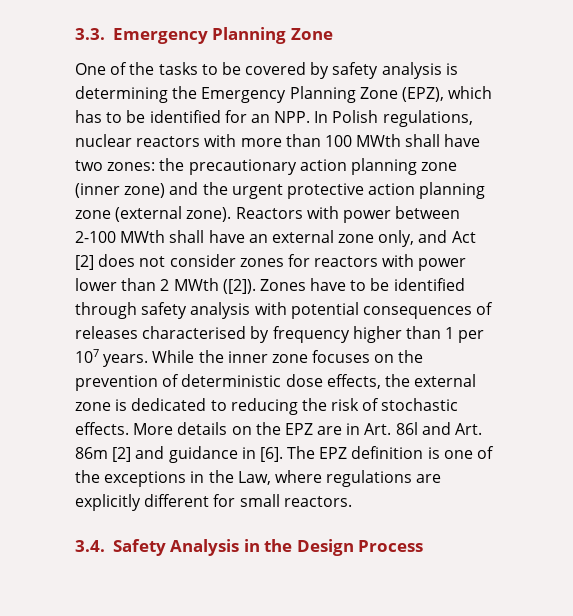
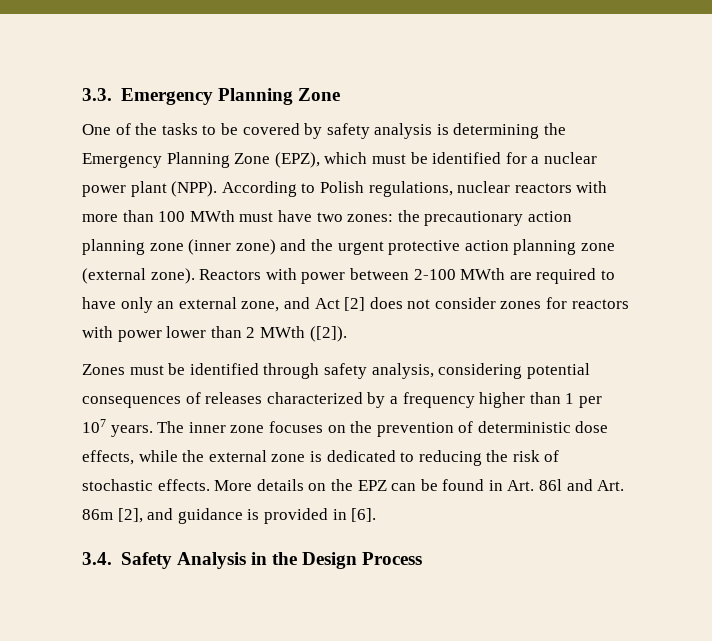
- One of the tasks to be covered by safety analysis is determining the Emergency Planning Zone (EPZ), which has to be identified for an NPP. In Polish regulations, nuclear reactors with more than 100 MWth shall have two zones: the precautionary action planning zone (inner zone) and the urgent protective action planning zone (external zone).
+ One of the tasks to be covered by safety analysis is determining the Emergency Planning Zone (EPZ), which must be identified for a nuclear power plant (NPP). According to Polish regulations, nuclear reactors with more than 100 MWth must have two zones: the precautionary action planning zone (inner zone) and the urgent protective action planning zone (external zone).
- Reactors with power between 2-100 MWth shall have an external zone only, and Act [2] does not consider zones for reactors with power lower than 2 MWth ([2]). Zones have to be identified through safety analysis with potential consequences of releases characterised by frequency higher than 1 per 107 years.
+ Reactors with power between 2-100 MWth are required to have only an external zone, and Act [2] does not consider zones for reactors with power lower than 2 MWth ([2]).
+ Zones must be identified through safety analysis, considering potential consequences of releases characterized by a frequency higher than 1 per 107 years.
- While the inner zone focuses on the prevention of deterministic dose effects, the external zone is dedicated to reducing the risk of stochastic effects.
+ The inner zone focuses on the prevention of deterministic dose effects, while the external zone is dedicated to reducing the risk of stochastic effects.
- More details on the EPZ are in Art. 86l and Art. 86m [2] and guidance in [6]. The EPZ definition is one of the exceptions in the Law, where regulations are explicitly different for small reactors.
+ More details on the EPZ can be found in Art. 86l and Art. 86m [2], and guidance is provided in [6].

